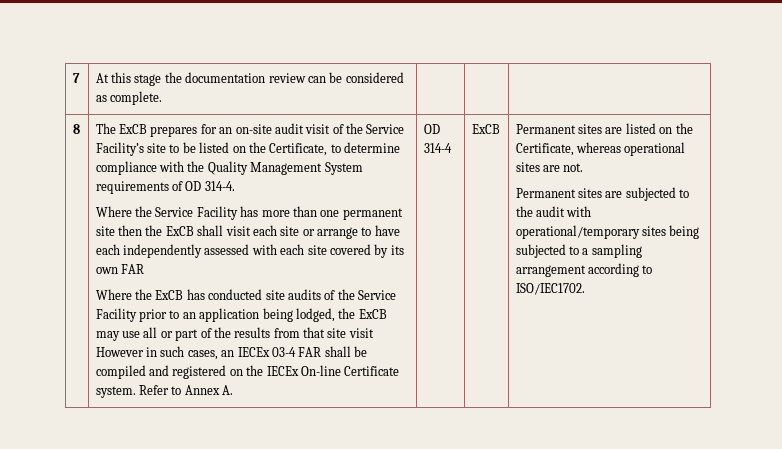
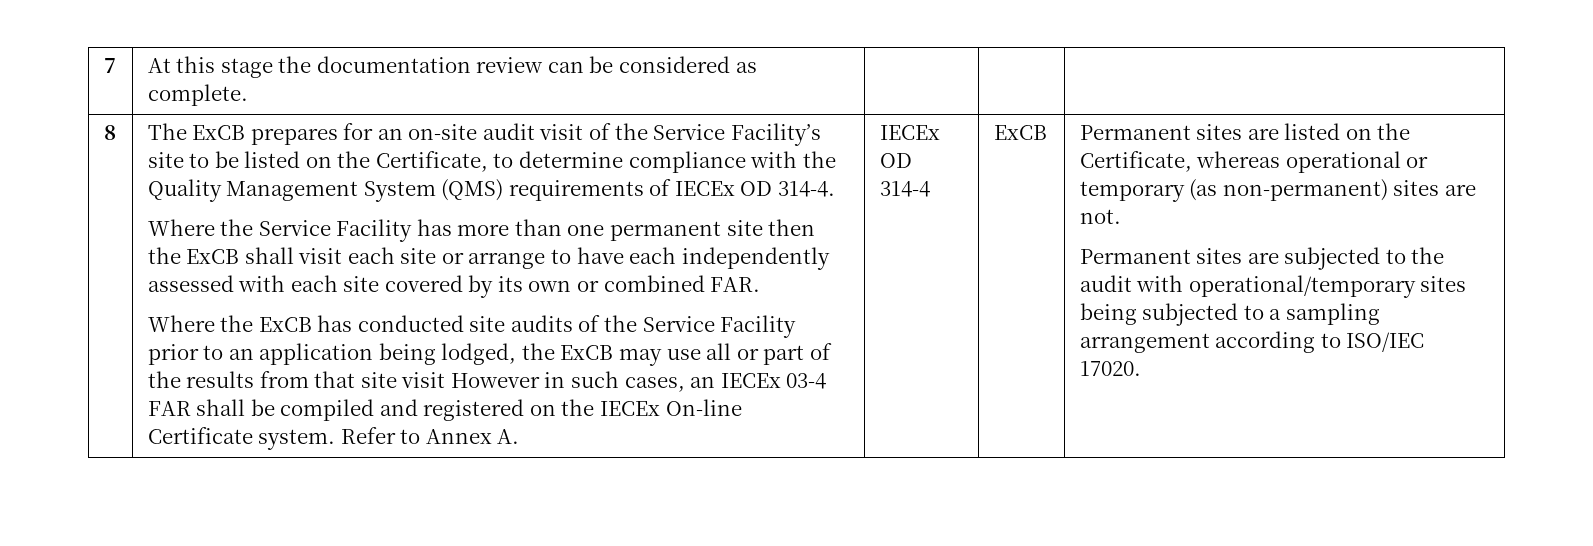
- The ExCB prepares for an on-site audit visit of the Service Facility’s site to be listed on the Certificate, to determine compliance with the Quality Management System requirements of OD 314-4.
+ The ExCB prepares for an on-site audit visit of the Service Facility’s site to be listed on the Certificate, to determine compliance with the Quality Management System (QMS) requirements of IECEx OD 314-4.
- Where the Service Facility has more than one permanent site then the ExCB shall visit each site or arrange to have each independently assessed with each site covered by its own FAR
+ Where the Service Facility has more than one permanent site then the ExCB shall visit each site or arrange to have each independently assessed with each site covered by its own or combined FAR.
- OD 314-4
+ IECEx OD 314-4
- Permanent sites are listed on the Certificate, whereas operational sites are not.
+ Permanent sites are listed on the Certificate, whereas operational or temporary (as non-permanent) sites are not.
- Permanent sites are subjected to the audit with operational/temporary sites being subjected to a sampling arrangement according to ISO/IEC1702.
+ Permanent sites are subjected to the audit with operational/temporary sites being subjected to a sampling arrangement according to ISO/IEC 17020.

